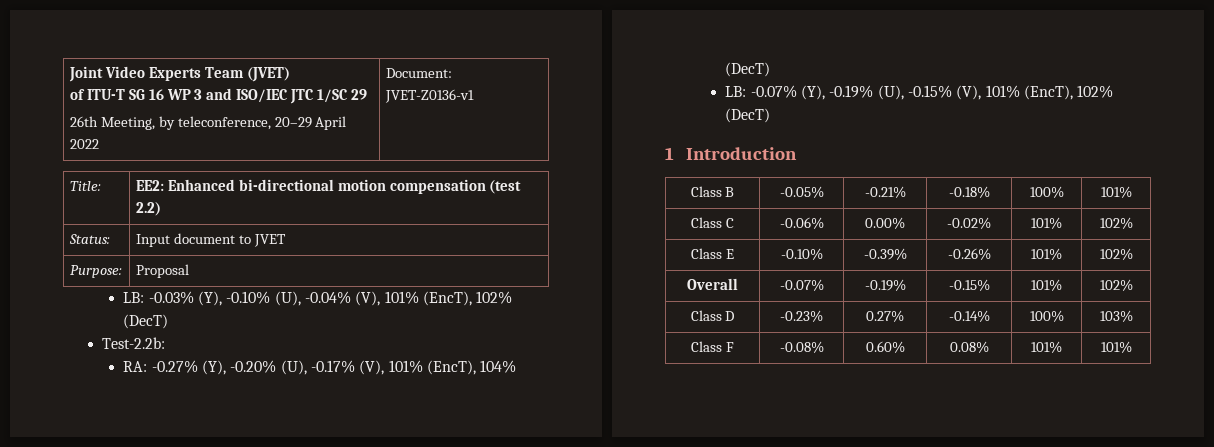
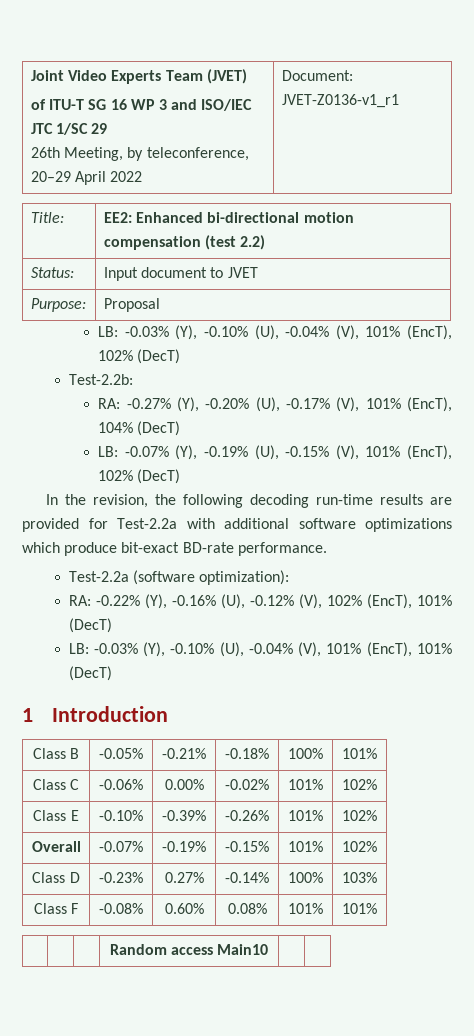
  Joint Video Experts Team (JVET)
  of ITU-T SG 16 WP 3 and ISO/IEC JTC 1/SC 29
- 26th Meeting, by teleconference, 20–29 April 2022 | Document: JVET-Z0136-v1
+ 26th Meeting, by teleconference, 20–29 April 2022 | Document: JVET-Z0136-v1_r1
+ In the revision, the following decoding run-time results are provided for Test-2.2a with additional software optimizations which produce bit-exact BD-rate performance.
+ Test-2.2a (software optimization):
+ RA: -0.22% (Y), -0.16% (U), -0.12% (V), 102% (EncT), 101% (DecT)
+ LB: -0.03% (Y), -0.10% (U), -0.04% (V), 101% (EncT), 101% (DecT)
+ | | | Random access Main10 | |

